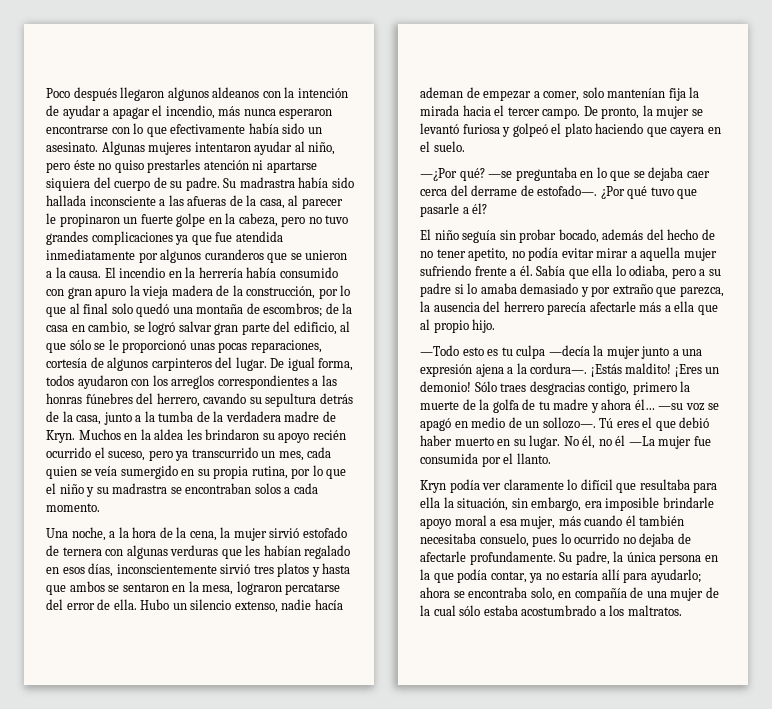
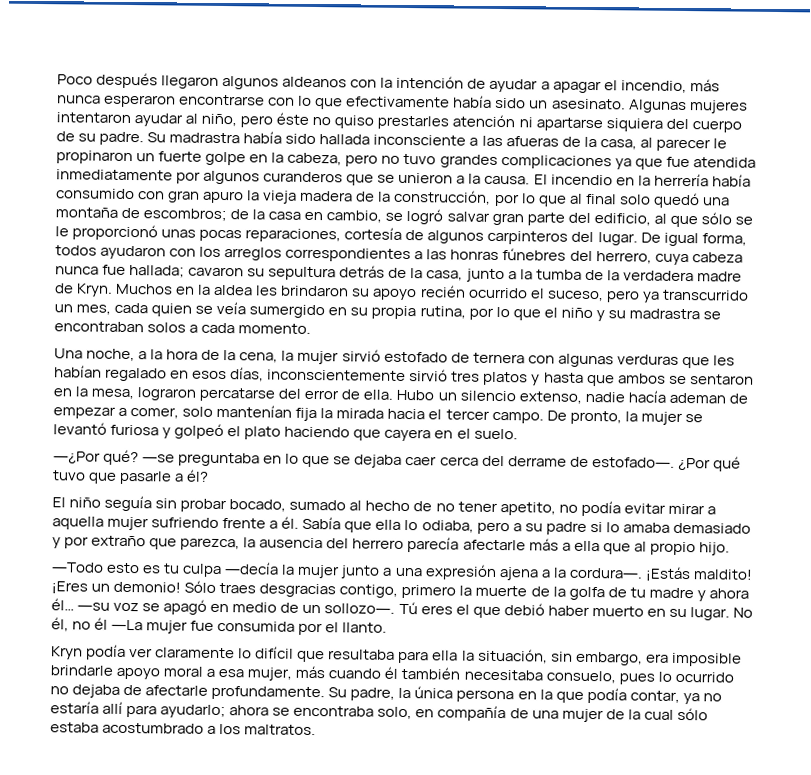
- De igual forma, todos ayudaron con los arreglos correspondientes a las honras fúnebres del herrero, cavando su sepultura detrás de la casa, junto a la tumba de la verdadera madre de Kryn.
+ De igual forma, todos ayudaron con los arreglos correspondientes a las honras fúnebres del herrero, cuya cabeza nunca fue hallada; cavaron su sepultura detrás de la casa, junto a la tumba de la verdadera madre de Kryn.
- El niño seguía sin probar bocado, además del hecho de no tener apetito, no podía evitar mirar a aquella mujer sufriendo frente a él.
+ El niño seguía sin probar bocado, sumado al hecho de no tener apetito, no podía evitar mirar a aquella mujer sufriendo frente a él.

